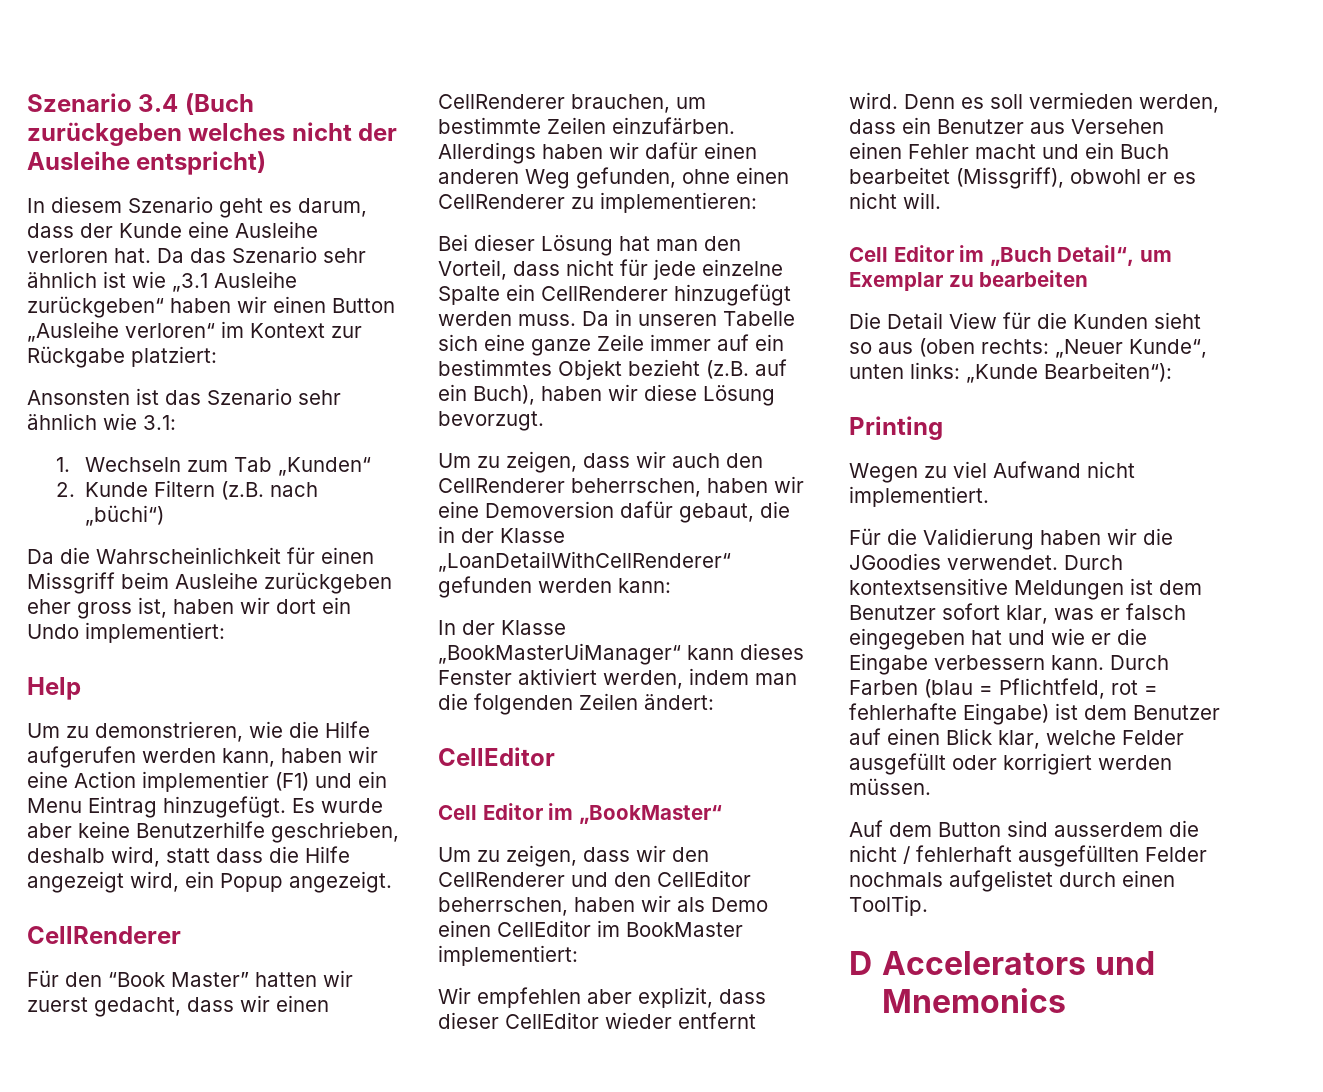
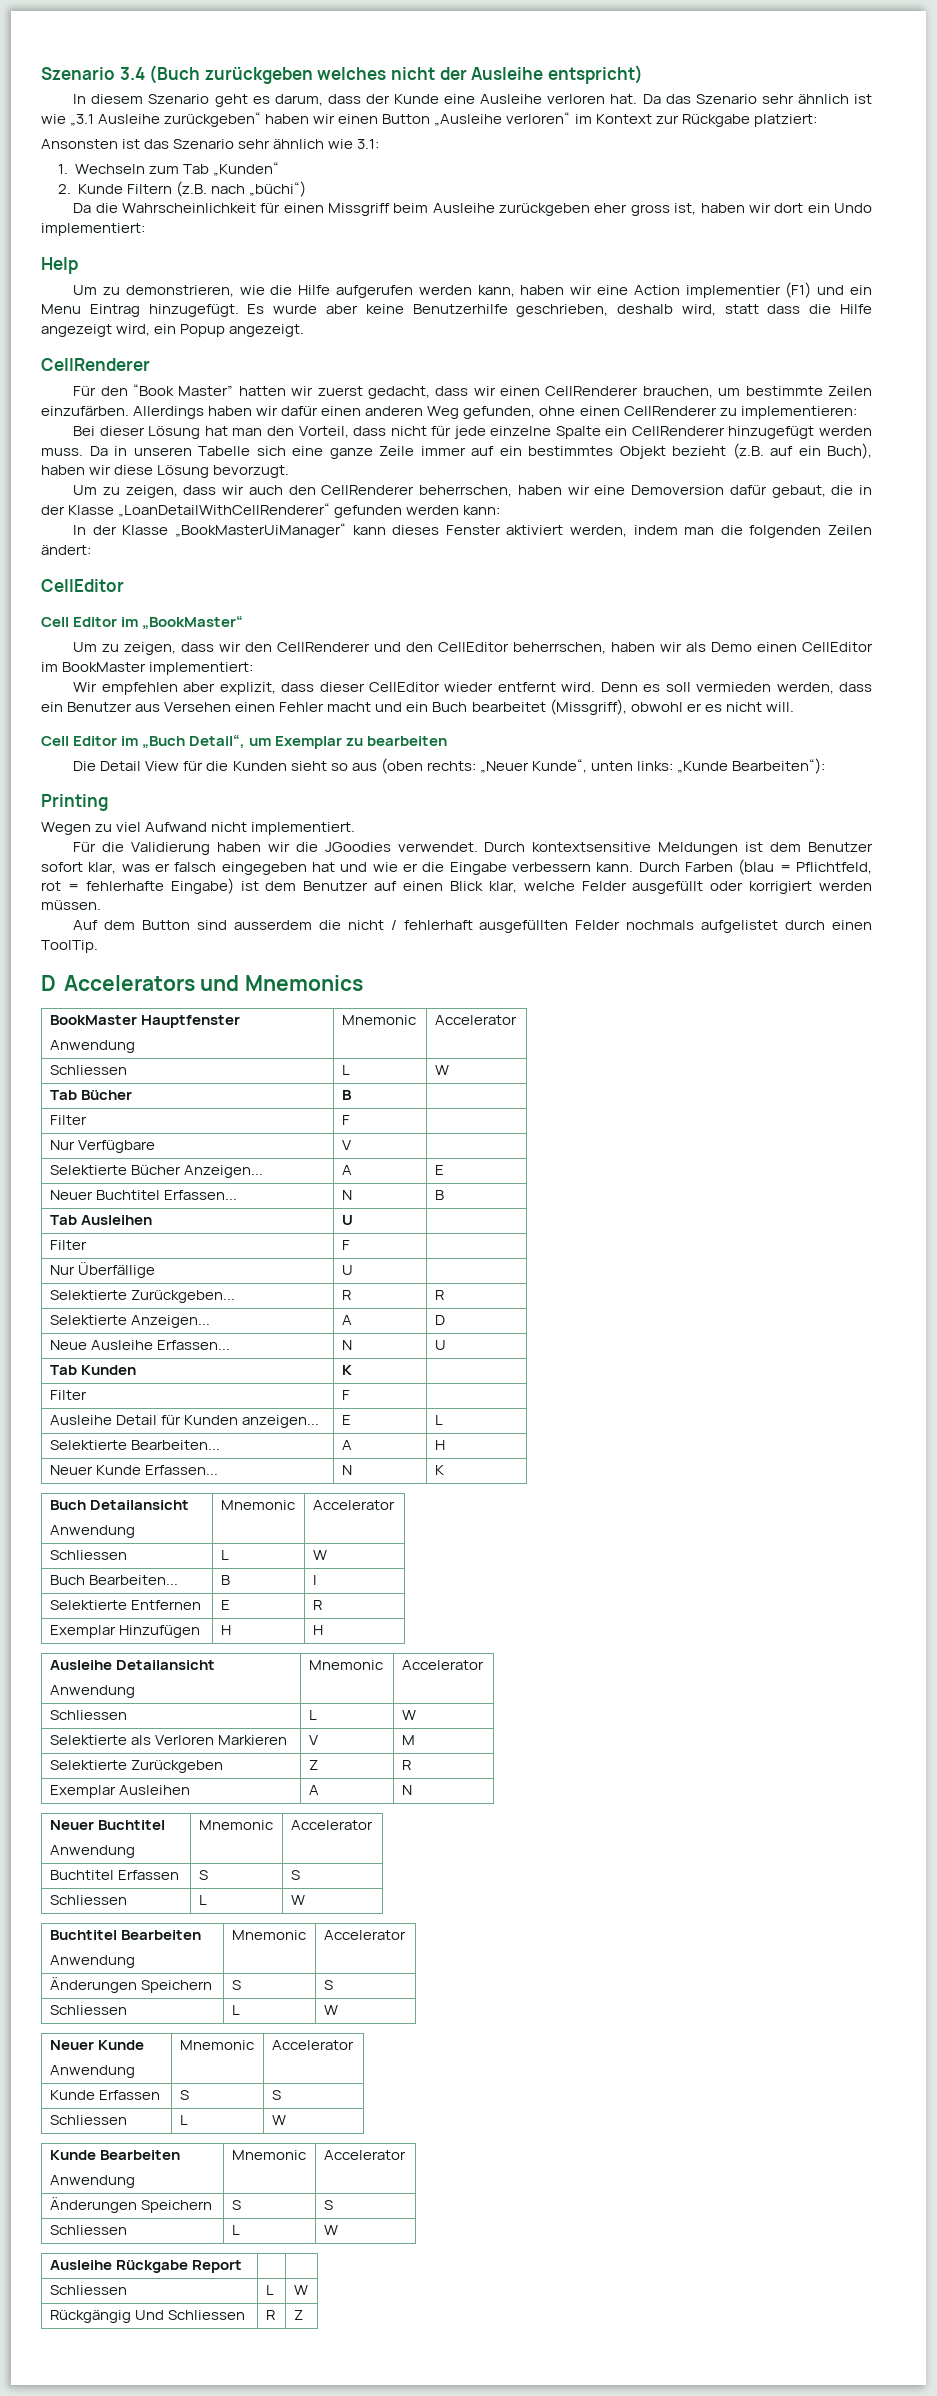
+ BookMaster Hauptfenster
+ Anwendung | Mnemonic | Accelerator
+ Schliessen | L | W
+ Tab Bücher | B |
+ Filter | F |
+ Nur Verfügbare | V |
+ Selektierte Bücher Anzeigen... | A | E
+ Neuer Buchtitel Erfassen... | N | B
+ Tab Ausleihen | U |
+ Filter | F |
+ Nur Überfällige | U |
+ Selektierte Zurückgeben... | R | R
+ Selektierte Anzeigen... | A | D
+ Neue Ausleihe Erfassen... | N | U
+ Tab Kunden | K |
+ Filter | F |
+ Ausleihe Detail für Kunden anzeigen... | E | L
+ Selektierte Bearbeiten... | A | H
+ Neuer Kunde Erfassen... | N | K
+ Buch Detailansicht
+ Anwendung | Mnemonic | Accelerator
+ Schliessen | L | W
+ Buch Bearbeiten... | B | I
+ Selektierte Entfernen | E | R
+ Exemplar Hinzufügen | H | H
+ Ausleihe Detailansicht
+ Anwendung | Mnemonic | Accelerator
+ Schliessen | L | W
+ Selektierte als Verloren Markieren | V | M
+ Selektierte Zurückgeben | Z | R
+ Exemplar Ausleihen | A | N
+ Neuer Buchtitel
+ Anwendung | Mnemonic | Accelerator
+ Buchtitel Erfassen | S | S
+ Schliessen | L | W
+ Buchtitel Bearbeiten
+ Anwendung | Mnemonic | Accelerator
+ Änderungen Speichern | S | S
+ Schliessen | L | W
+ Neuer Kunde
+ Anwendung | Mnemonic | Accelerator
+ Kunde Erfassen | S | S
+ Schliessen | L | W
+ Kunde Bearbeiten
+ Anwendung | Mnemonic | Accelerator
+ Änderungen Speichern | S | S
+ Schliessen | L | W
+ Ausleihe Rückgabe Report | |
+ Schliessen | L | W
+ Rückgängig Und Schliessen | R | Z

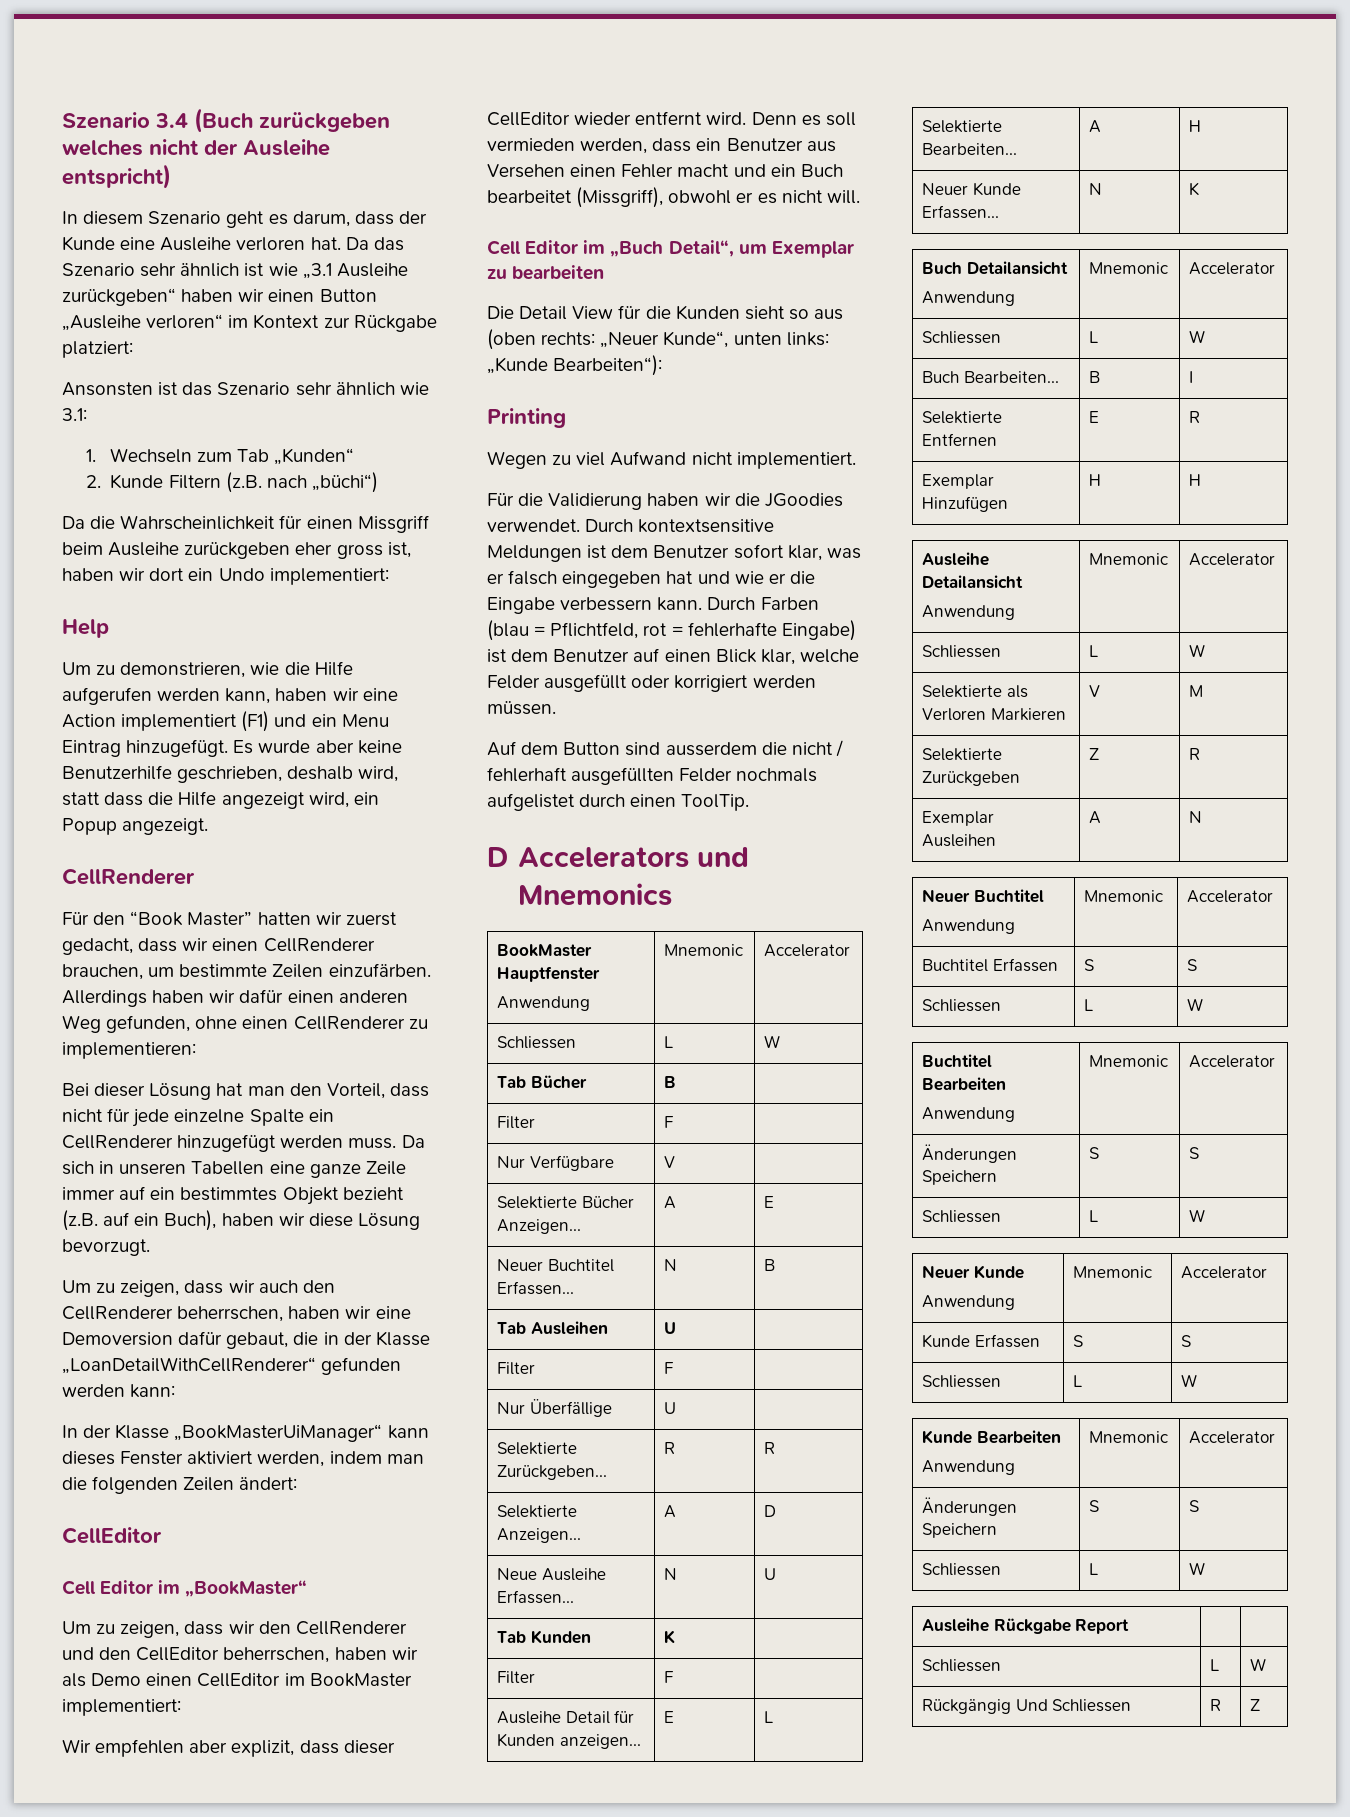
- Um zu demonstrieren, wie die Hilfe aufgerufen werden kann, haben wir eine Action implementier (F1) und ein Menu Eintrag hinzugefügt.
+ Um zu demonstrieren, wie die Hilfe aufgerufen werden kann, haben wir eine Action implementiert (F1) und ein Menu Eintrag hinzugefügt.
- Da in unseren Tabelle sich eine ganze Zeile immer auf ein bestimmtes Objekt bezieht (z.B. auf ein Buch), haben wir diese Lösung bevorzugt.
+ Da sich in unseren Tabellen eine ganze Zeile immer auf ein bestimmtes Objekt bezieht (z.B. auf ein Buch), haben wir diese Lösung bevorzugt.

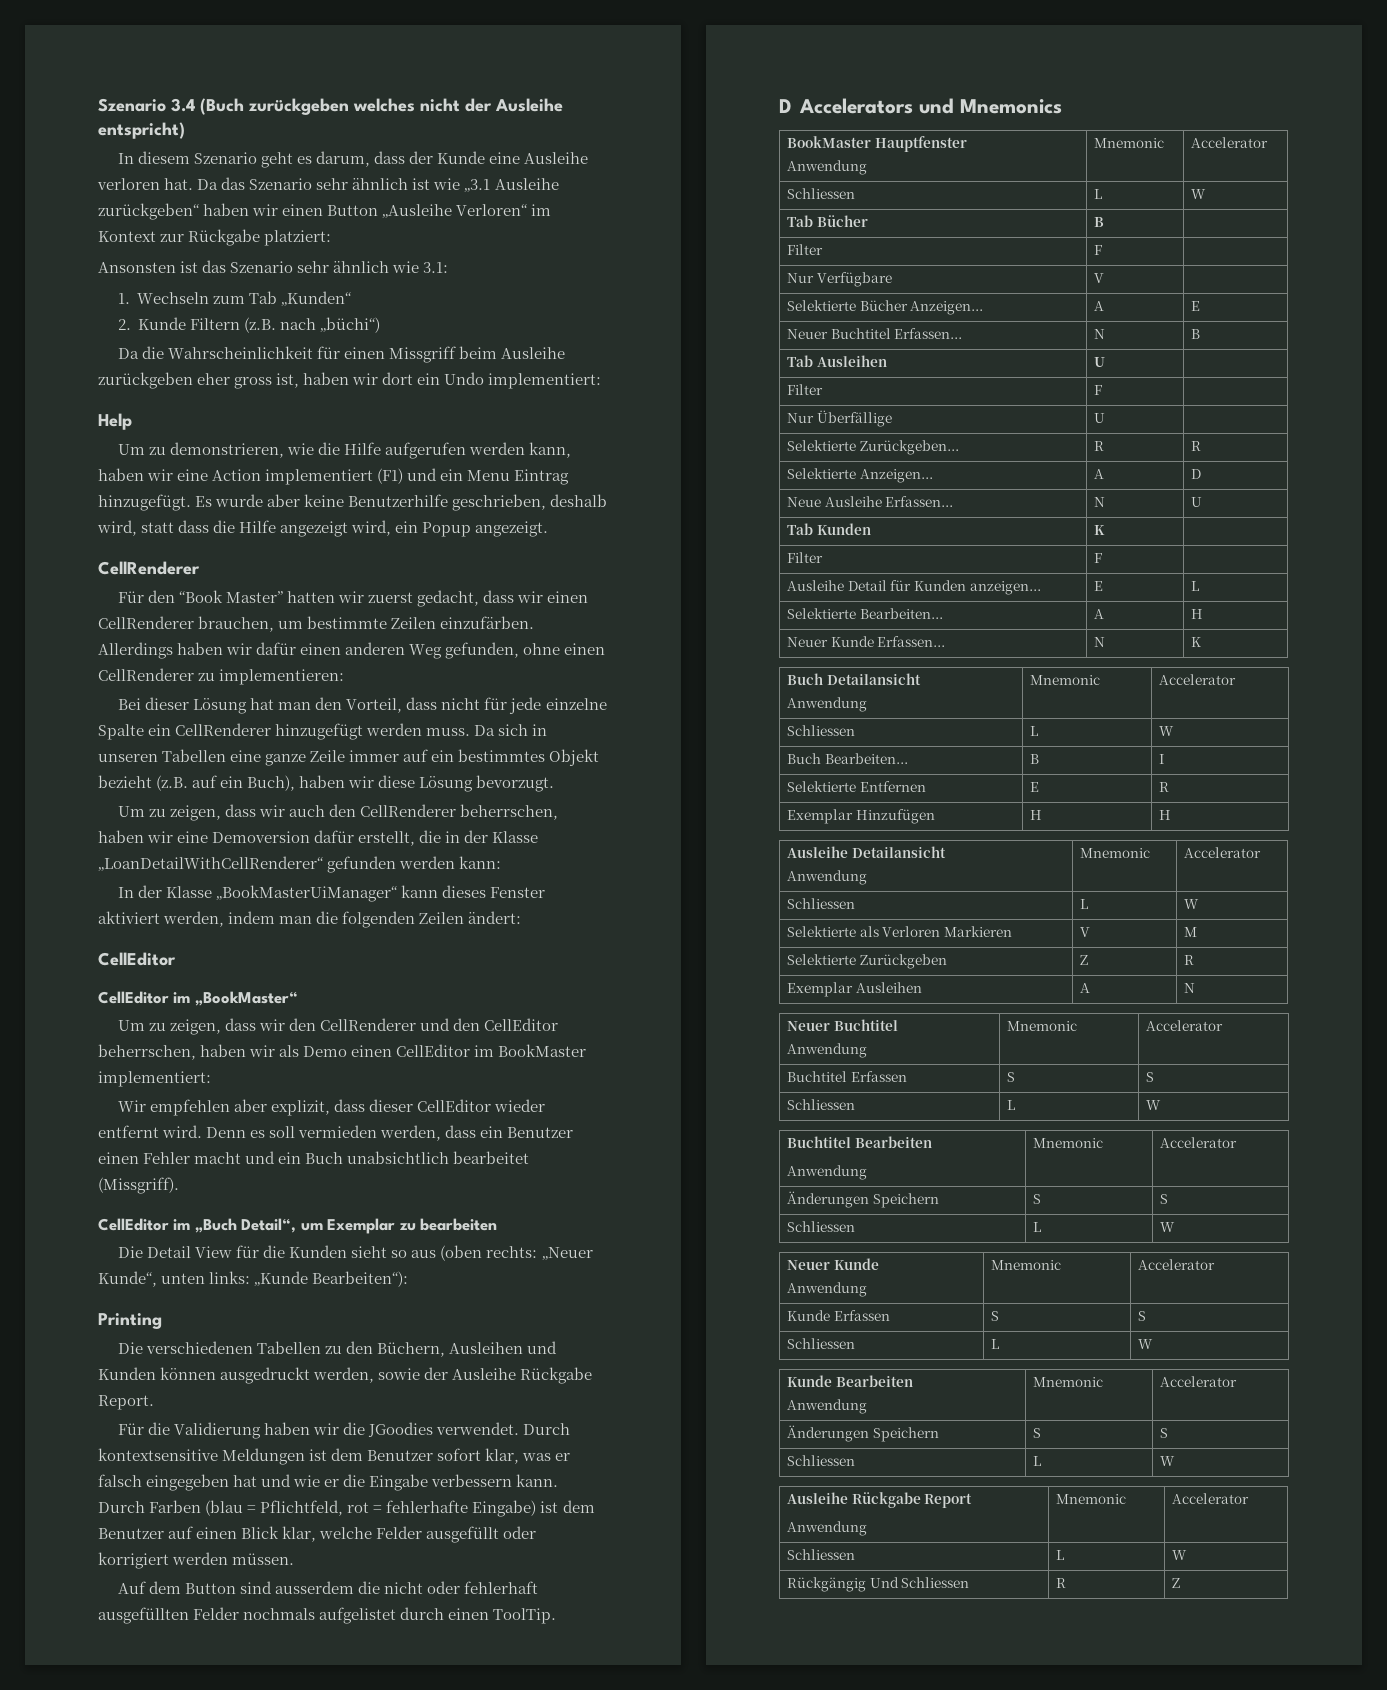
- Da das Szenario sehr ähnlich ist wie „3.1 Ausleihe zurückgeben“ haben wir einen Button „Ausleihe verloren“ im Kontext zur Rückgabe platziert:
+ Da das Szenario sehr ähnlich ist wie „3.1 Ausleihe zurückgeben“ haben wir einen Button „Ausleihe Verloren“ im Kontext zur Rückgabe platziert:
- Um zu zeigen, dass wir auch den CellRenderer beherrschen, haben wir eine Demoversion dafür gebaut, die in der Klasse „LoanDetailWithCellRenderer“ gefunden werden kann:
+ Um zu zeigen, dass wir auch den CellRenderer beherrschen, haben wir eine Demoversion dafür erstellt, die in der Klasse „LoanDetailWithCellRenderer“ gefunden werden kann:
- Cell Editor im „BookMaster“
+ CellEditor im „BookMaster“
- Denn es soll vermieden werden, dass ein Benutzer aus Versehen einen Fehler macht und ein Buch bearbeitet (Missgriff), obwohl er es nicht will.
- Cell Editor im „Buch Detail“, um Exemplar zu bearbeiten
+ Denn es soll vermieden werden, dass ein Benutzer einen Fehler macht und ein Buch unabsichtlich bearbeitet (Missgriff).
+ CellEditor im „Buch Detail“, um Exemplar zu bearbeiten
- Wegen zu viel Aufwand nicht implementiert.
+ Die verschiedenen Tabellen zu den Büchern, Ausleihen und Kunden können ausgedruckt werden, sowie der Ausleihe Rückgabe Report.
- Auf dem Button sind ausserdem die nicht / fehlerhaft ausgefüllten Felder nochmals aufgelistet durch einen ToolTip.
+ Auf dem Button sind ausserdem die nicht oder fehlerhaft ausgefüllten Felder nochmals aufgelistet durch einen ToolTip.
- Ausleihe Rückgabe Report | |
+ Ausleihe Rückgabe Report
+ Anwendung | Mnemonic | Accelerator

